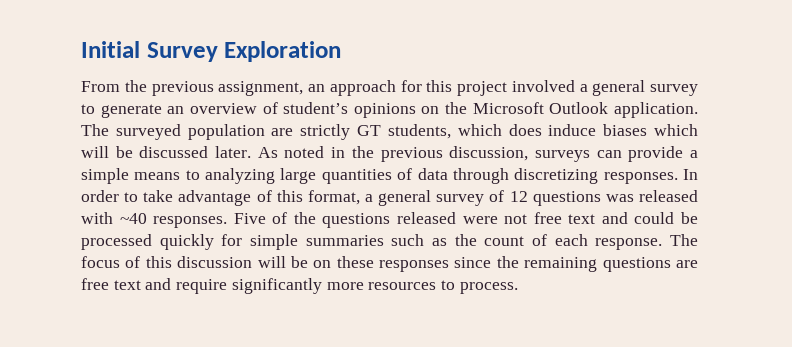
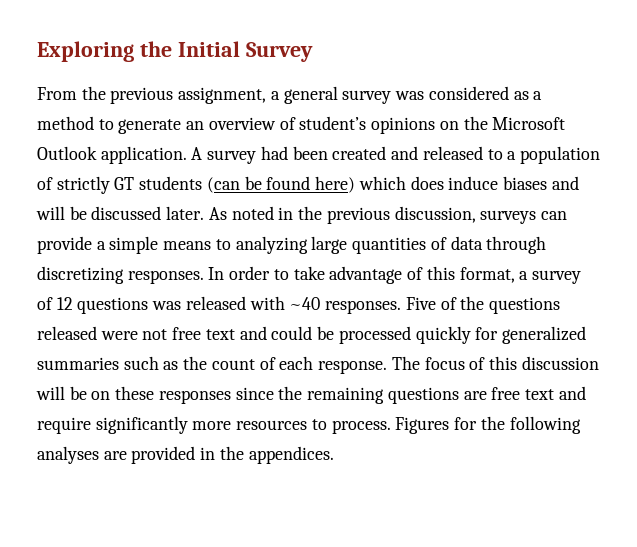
- Initial Survey Exploration
+ Exploring the Initial Survey
- From the previous assignment, an approach for this project involved a general survey to generate an overview of student’s opinions on the Microsoft Outlook application.
+ From the previous assignment, a general survey was considered as a method to generate an overview of student’s opinions on the Microsoft Outlook application.
- The surveyed population are strictly GT students, which does induce biases which will be discussed later.
+ A survey had been created and released to a population of strictly GT students (can be found here) which does induce biases and will be discussed later.
- In order to take advantage of this format, a general survey of 12 questions was released with ~40 responses.
+ In order to take advantage of this format, a survey of 12 questions was released with ~40 responses.
- Five of the questions released were not free text and could be processed quickly for simple summaries such as the count of each response.
+ Five of the questions released were not free text and could be processed quickly for generalized summaries such as the count of each response.
+ Figures for the following analyses are provided in the appendices.

